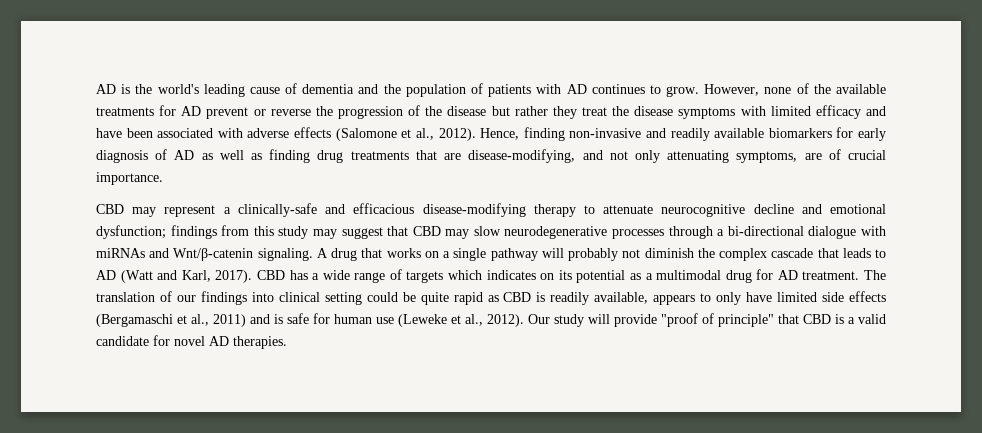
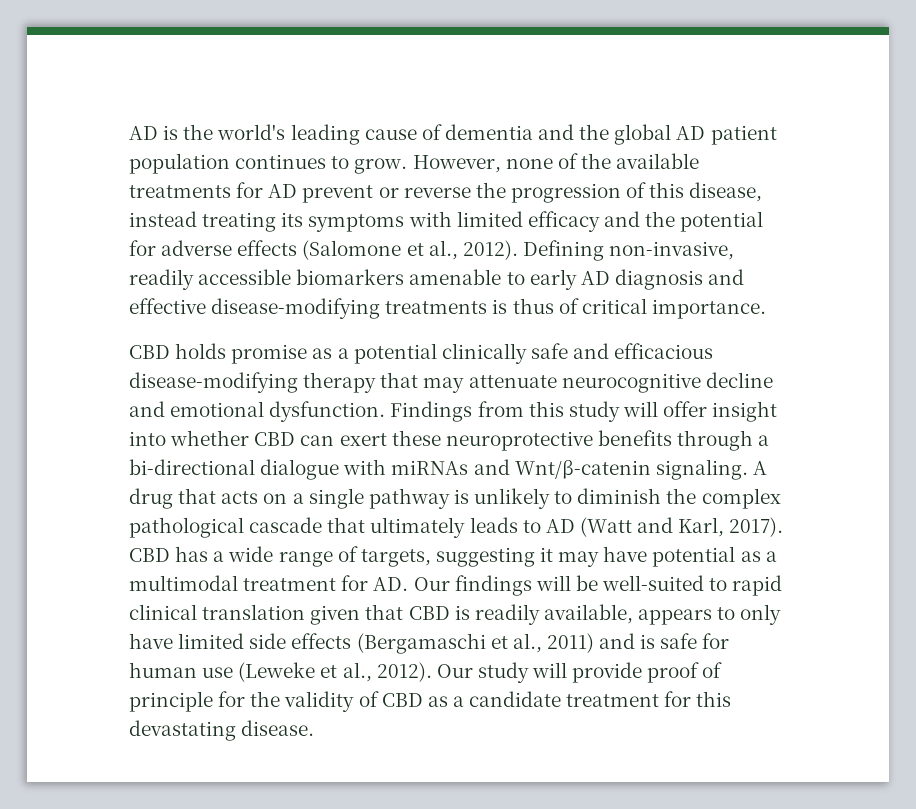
- AD is the world's leading cause of dementia and the population of patients with AD continues to grow.
+ AD is the world's leading cause of dementia and the global AD patient population continues to grow.
- However, none of the available treatments for AD prevent or reverse the progression of the disease but rather they treat the disease symptoms with limited efficacy and have been associated with adverse effects (Salomone et al., 2012).
+ However, none of the available treatments for AD prevent or reverse the progression of this disease, instead treating its symptoms with limited efficacy and the potential for adverse effects (Salomone et al., 2012).
- Hence, finding non-invasive and readily available biomarkers for early diagnosis of AD as well as finding drug treatments that are disease-modifying, and not only attenuating symptoms, are of crucial importance.
- CBD may represent a clinically-safe and efficacious disease-modifying therapy to attenuate neurocognitive decline and emotional dysfunction; findings from this study may suggest that CBD may slow neurodegenerative processes through a bi-directional dialogue with miRNAs and Wnt/β-catenin signaling.
+ Defining non-invasive, readily accessible biomarkers amenable to early AD diagnosis and effective disease-modifying treatments is thus of critical importance.
+ CBD holds promise as a potential clinically safe and efficacious disease-modifying therapy that may attenuate neurocognitive decline and emotional dysfunction. Findings from this study will offer insight into whether CBD can exert these neuroprotective benefits through a bi-directional dialogue with miRNAs and Wnt/β-catenin signaling.
- A drug that works on a single pathway will probably not diminish the complex cascade that leads to AD (Watt and Karl, 2017).
+ A drug that acts on a single pathway is unlikely to diminish the complex pathological cascade that ultimately leads to AD (Watt and Karl, 2017).
- CBD has a wide range of targets which indicates on its potential as a multimodal drug for AD treatment. The translation of our findings into clinical setting could be quite rapid as CBD is readily available, appears to only have limited side effects (Bergamaschi et al., 2011) and is safe for human use (Leweke et al., 2012).
+ CBD has a wide range of targets, suggesting it may have potential as a multimodal treatment for AD. Our findings will be well-suited to rapid clinical translation given that CBD is readily available, appears to only have limited side effects (Bergamaschi et al., 2011) and is safe for human use (Leweke et al., 2012).
- Our study will provide "proof of principle" that CBD is a valid candidate for novel AD therapies.
+ Our study will provide proof of principle for the validity of CBD as a candidate treatment for this devastating disease.

